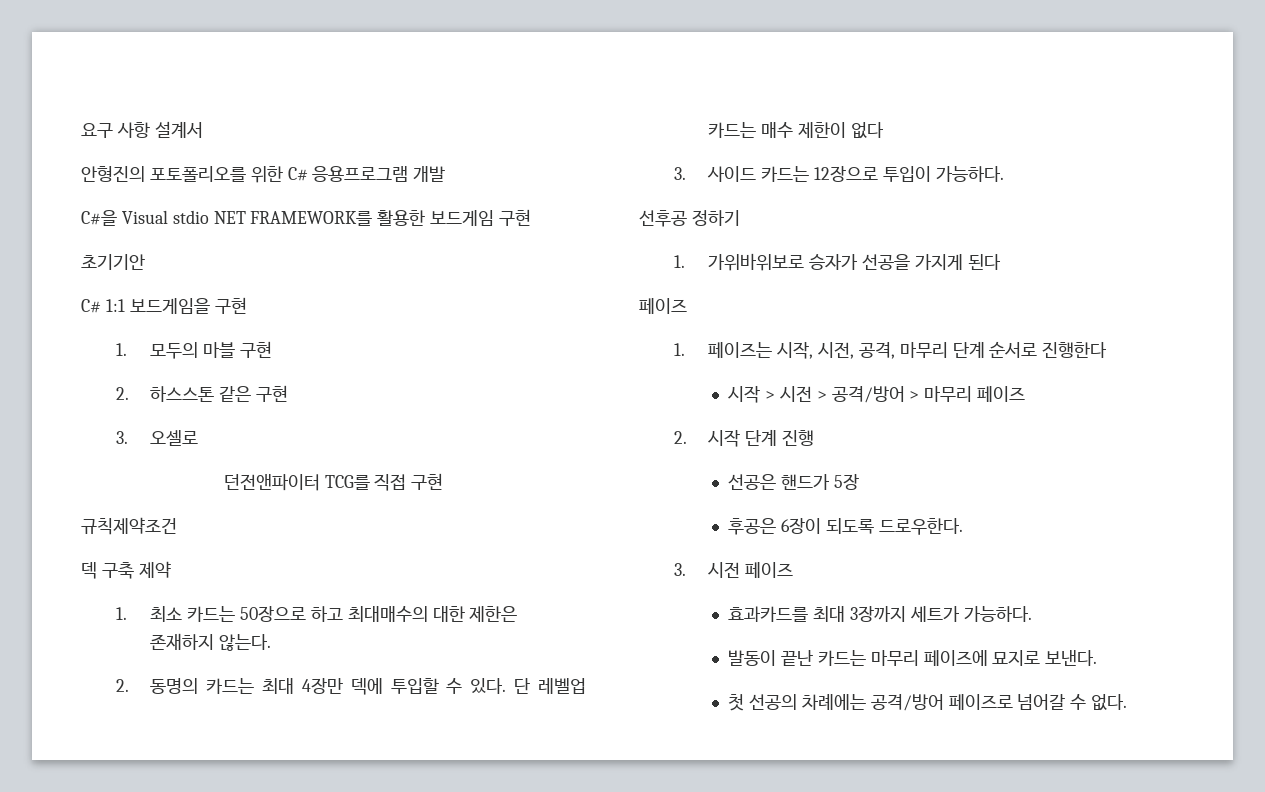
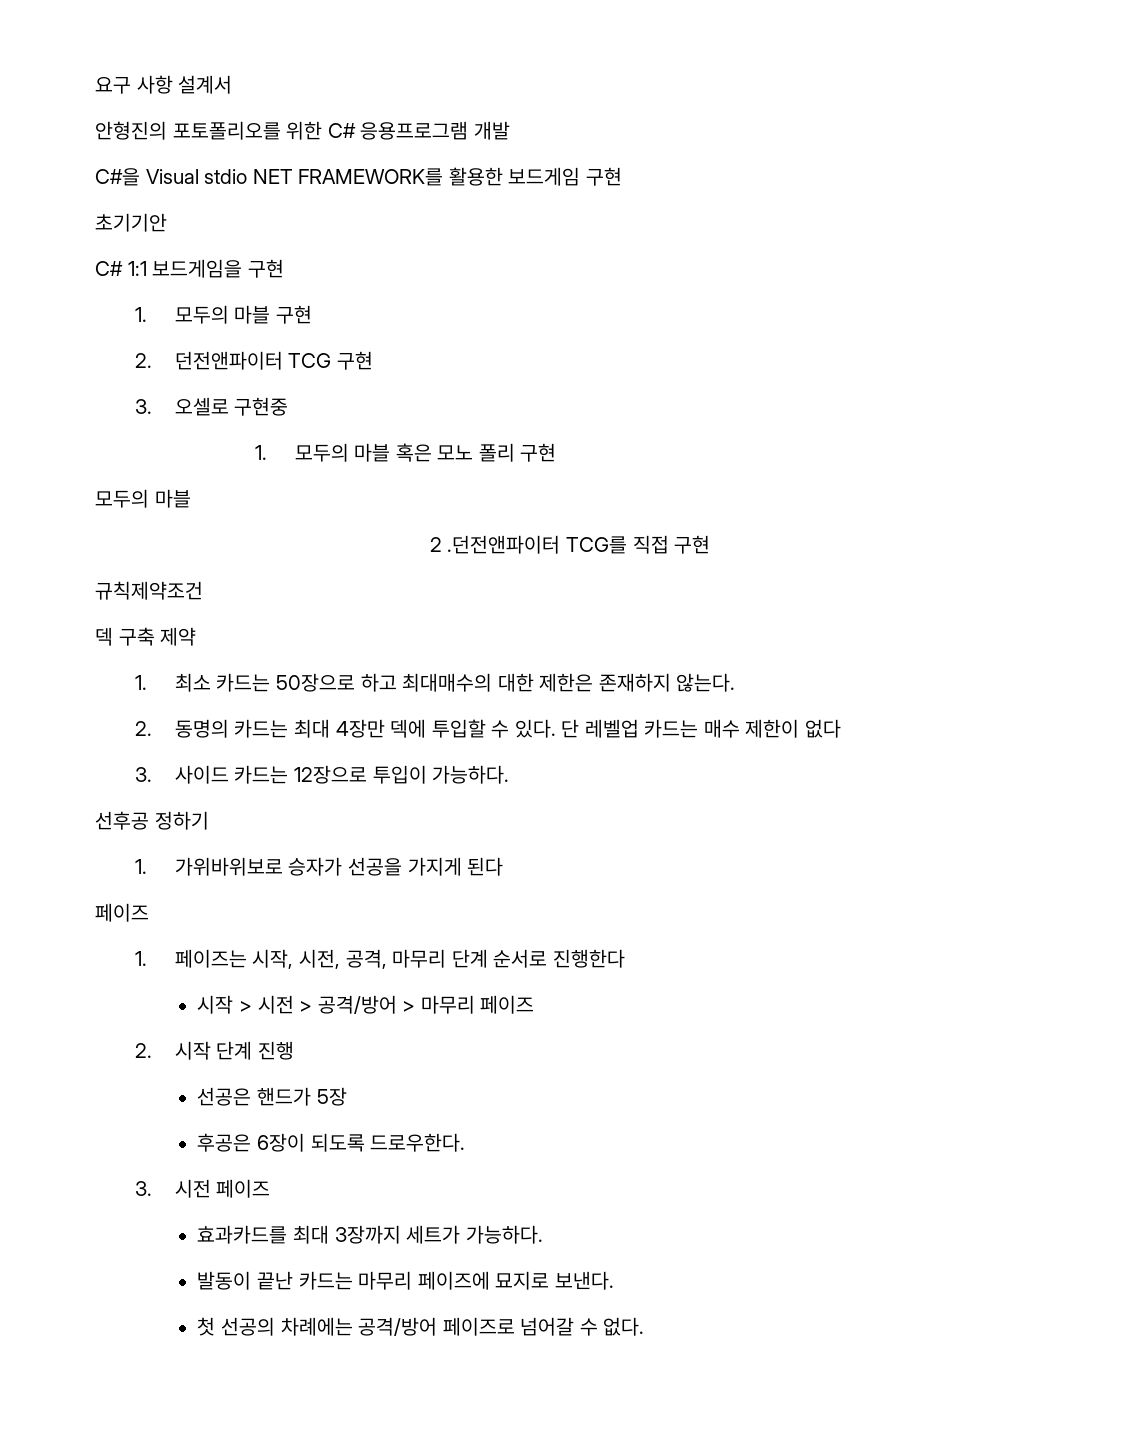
- 2. 하스스톤 같은 구현
+ 2. 던전앤파이터 TCG 구현
- 3. 오셀로
- 던전앤파이터 TCG를 직접 구현
+ 3. 오셀로 구현중
+ 1. 모두의 마블 혹은 모노 폴리 구현
+ 모두의 마블
+ 2 .던전앤파이터 TCG를 직접 구현

